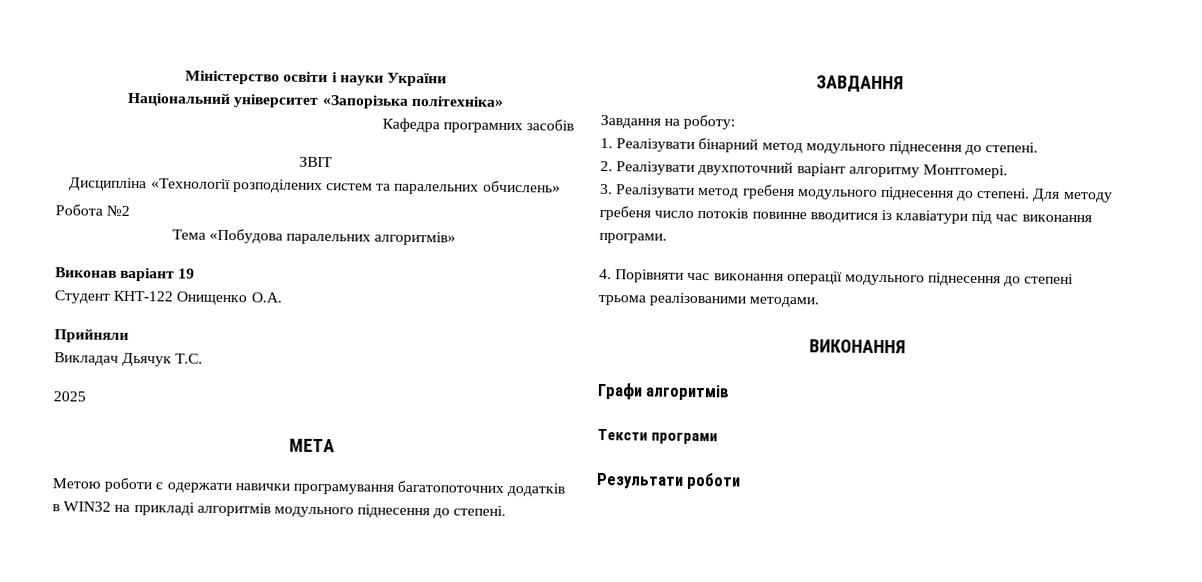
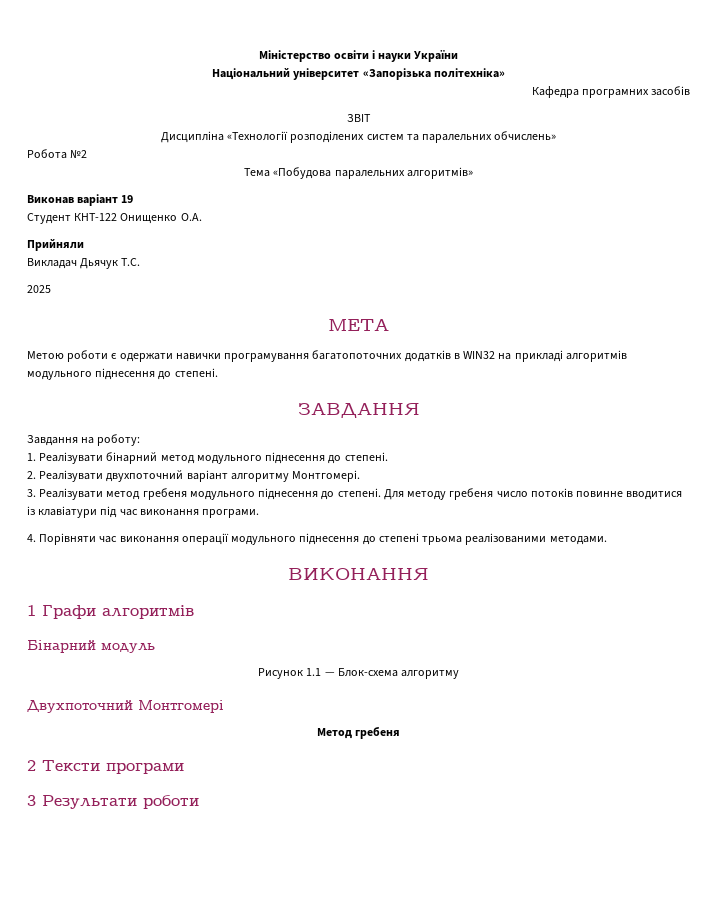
- Графи алгоритмів
+ 1 Графи алгоритмів
- Тексти програми
+ Бінарний модуль
+ Рисунок 1.1 — Блок-схема алгоритму
+ Двухпоточний Монтгомері
+ Метод гребеня
+ 2 Тексти програми
- Результати роботи
+ 3 Результати роботи

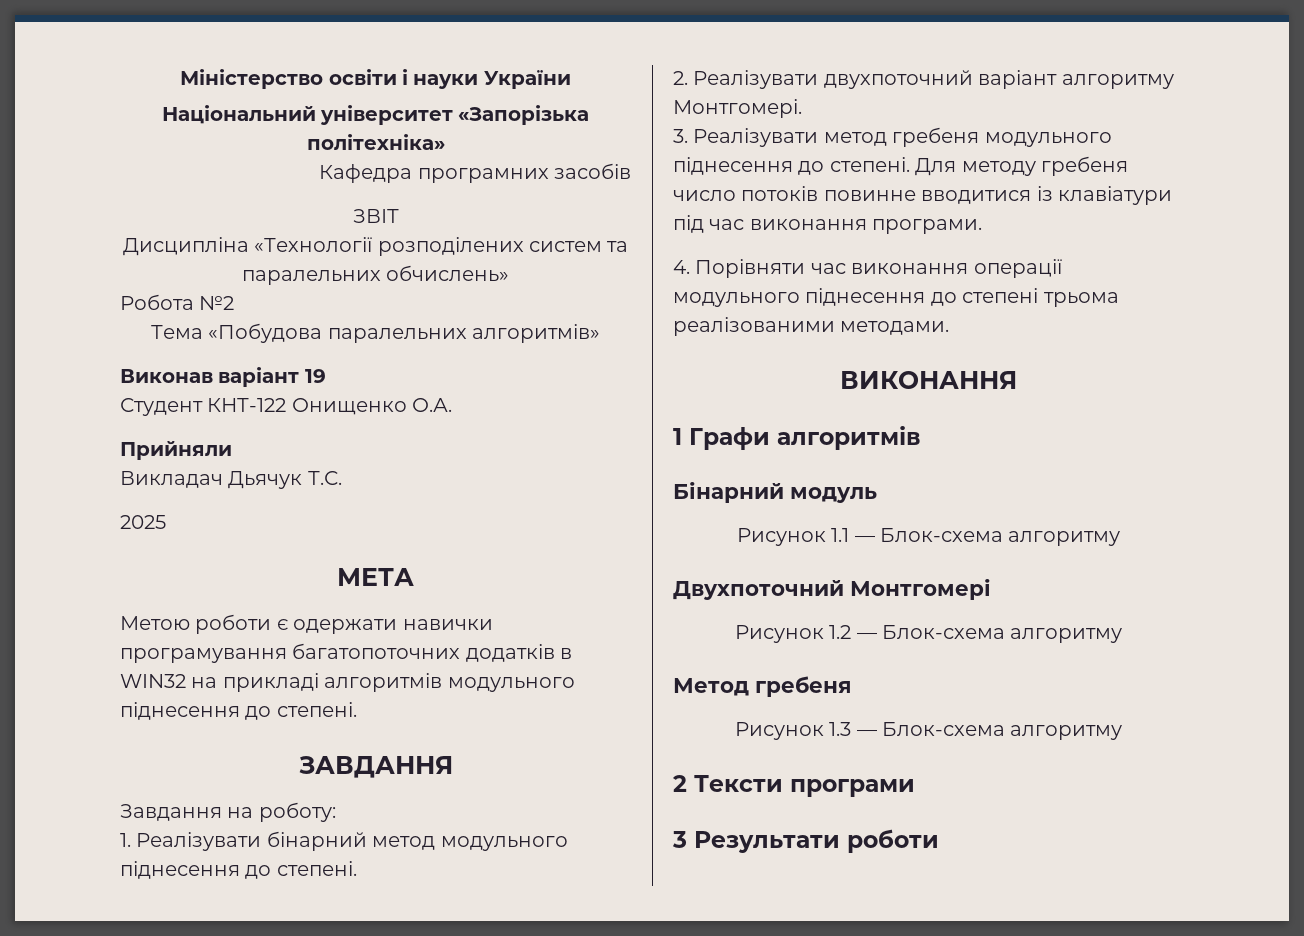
+ Рисунок 1.2 — Блок-схема алгоритму
  Метод гребеня
+ Рисунок 1.3 — Блок-схема алгоритму

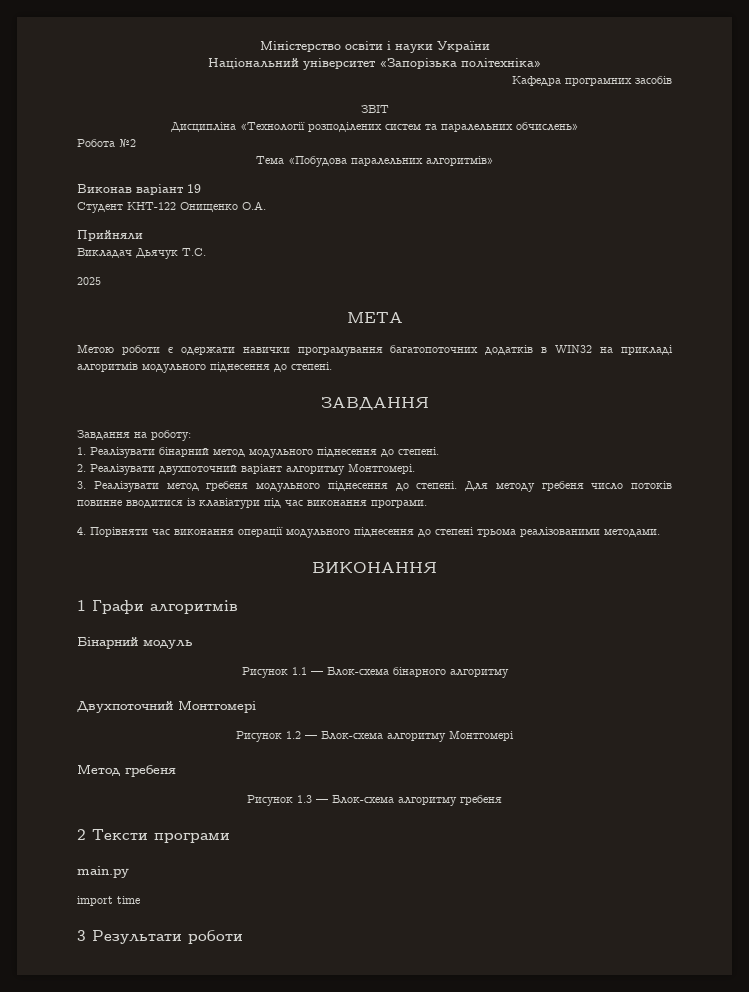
- Рисунок 1.1 — Блок-схема алгоритму
+ Рисунок 1.1 — Блок-схема бінарного алгоритму
- Рисунок 1.2 — Блок-схема алгоритму
+ Рисунок 1.2 — Блок-схема алгоритму Монтгомері
- Рисунок 1.3 — Блок-схема алгоритму
+ Рисунок 1.3 — Блок-схема алгоритму гребеня
+ main.py
+ import time

